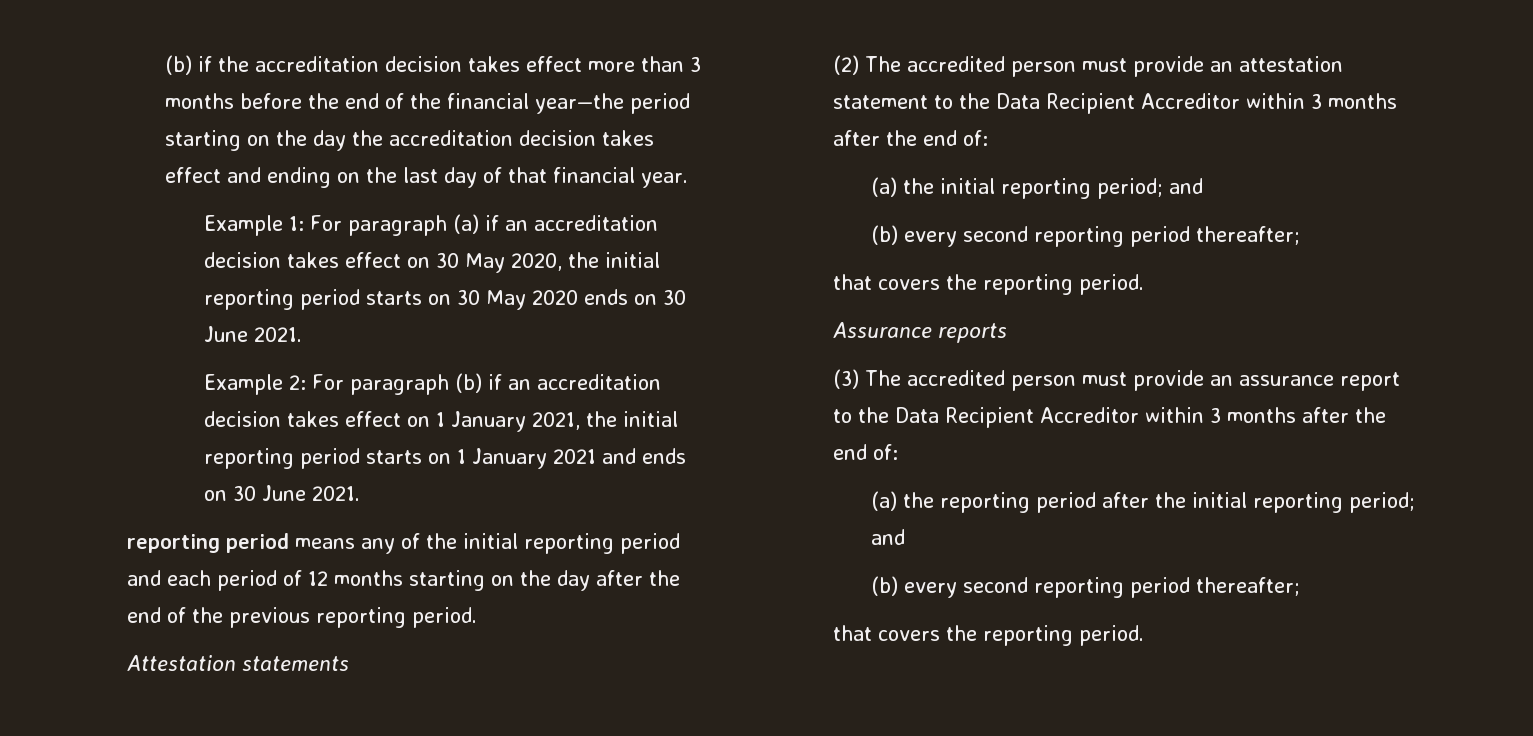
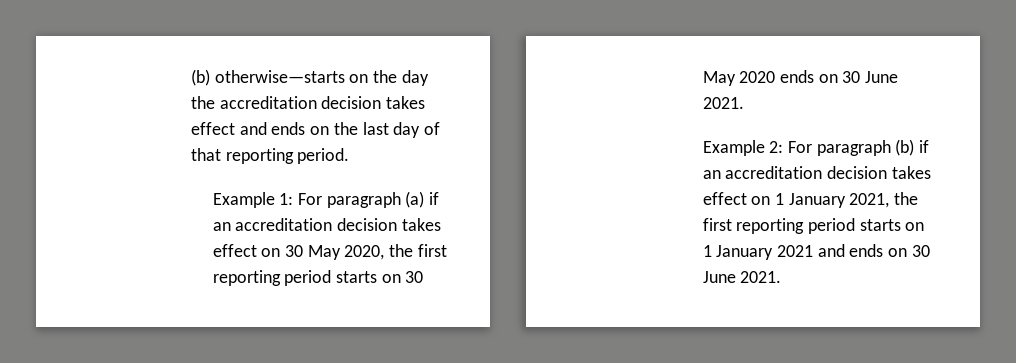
- (b) if the accreditation decision takes effect more than 3 months before the end of the financial year—the period starting on the day the accreditation decision takes effect and ending on the last day of that financial year.
+ (b) otherwise—starts on the day the accreditation decision takes effect and ends on the last day of that reporting period.
- Example 1: For paragraph (a) if an accreditation decision takes effect on 30 May 2020, the initial reporting period starts on 30 May 2020 ends on 30 June 2021.
+ Example 1: For paragraph (a) if an accreditation decision takes effect on 30 May 2020, the first reporting period starts on 30 May 2020 ends on 30 June 2021.
- Example 2: For paragraph (b) if an accreditation decision takes effect on 1 January 2021, the initial reporting period starts on 1 January 2021 and ends on 30 June 2021.
+ Example 2: For paragraph (b) if an accreditation decision takes effect on 1 January 2021, the first reporting period starts on 1 January 2021 and ends on 30 June 2021.
- reporting period means any of the initial reporting period and each period of 12 months starting on the day after the end of the previous reporting period.
- Attestation statements
- (2) The accredited person must provide an attestation statement to the Data Recipient Accreditor within 3 months after the end of:
- (a) the initial reporting period; and
- (b) every second reporting period thereafter;
- that covers the reporting period.
- Assurance reports
- (3) The accredited person must provide an assurance report to the Data Recipient Accreditor within 3 months after the end of:
- (a) the reporting period after the initial reporting period; and
- (b) every second reporting period thereafter;
- that covers the reporting period.

